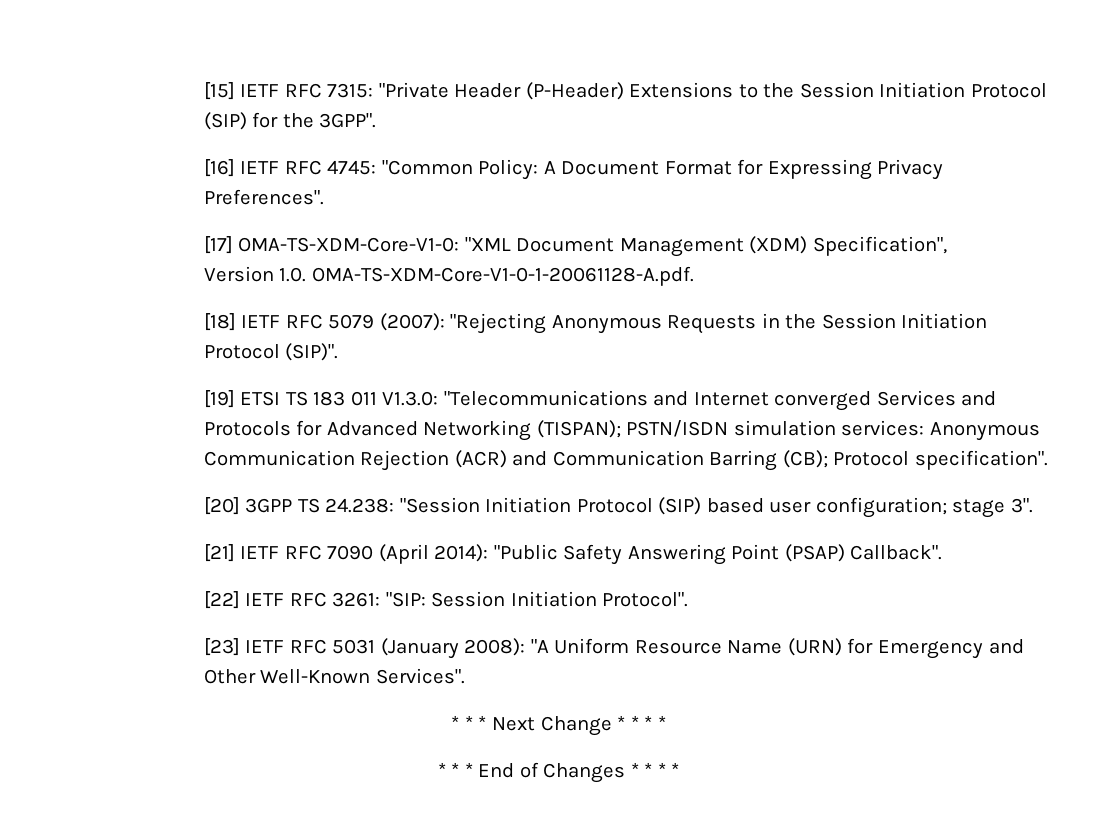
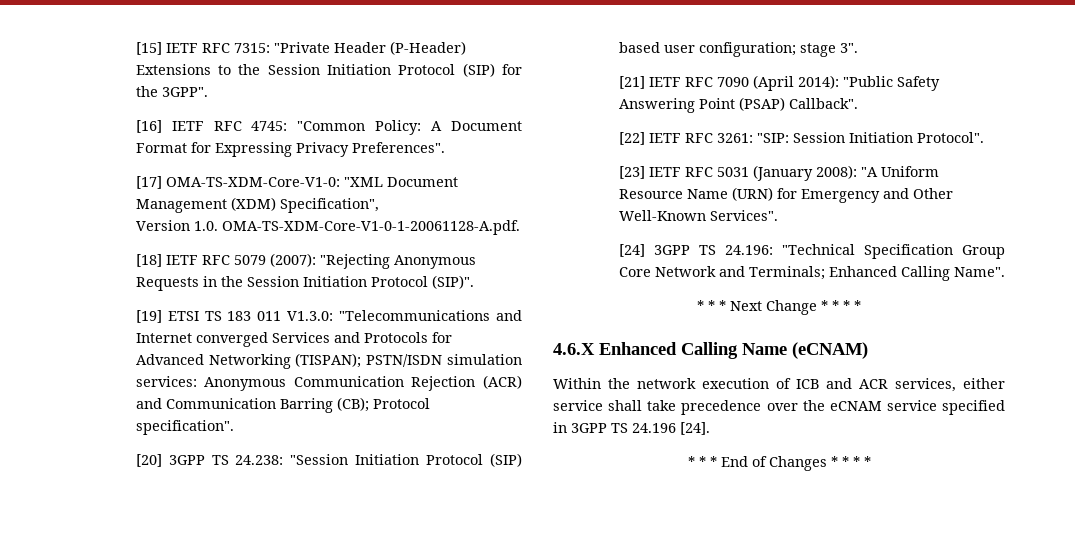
+ [24] 3GPP TS 24.196: "Technical Specification Group Core Network and Terminals; Enhanced Calling Name".
+ 4.6.X Enhanced Calling Name (eCNAM)
+ Within the network execution of ICB and ACR services, either service shall take precedence over the eCNAM service specified in 3GPP TS 24.196 [24].

